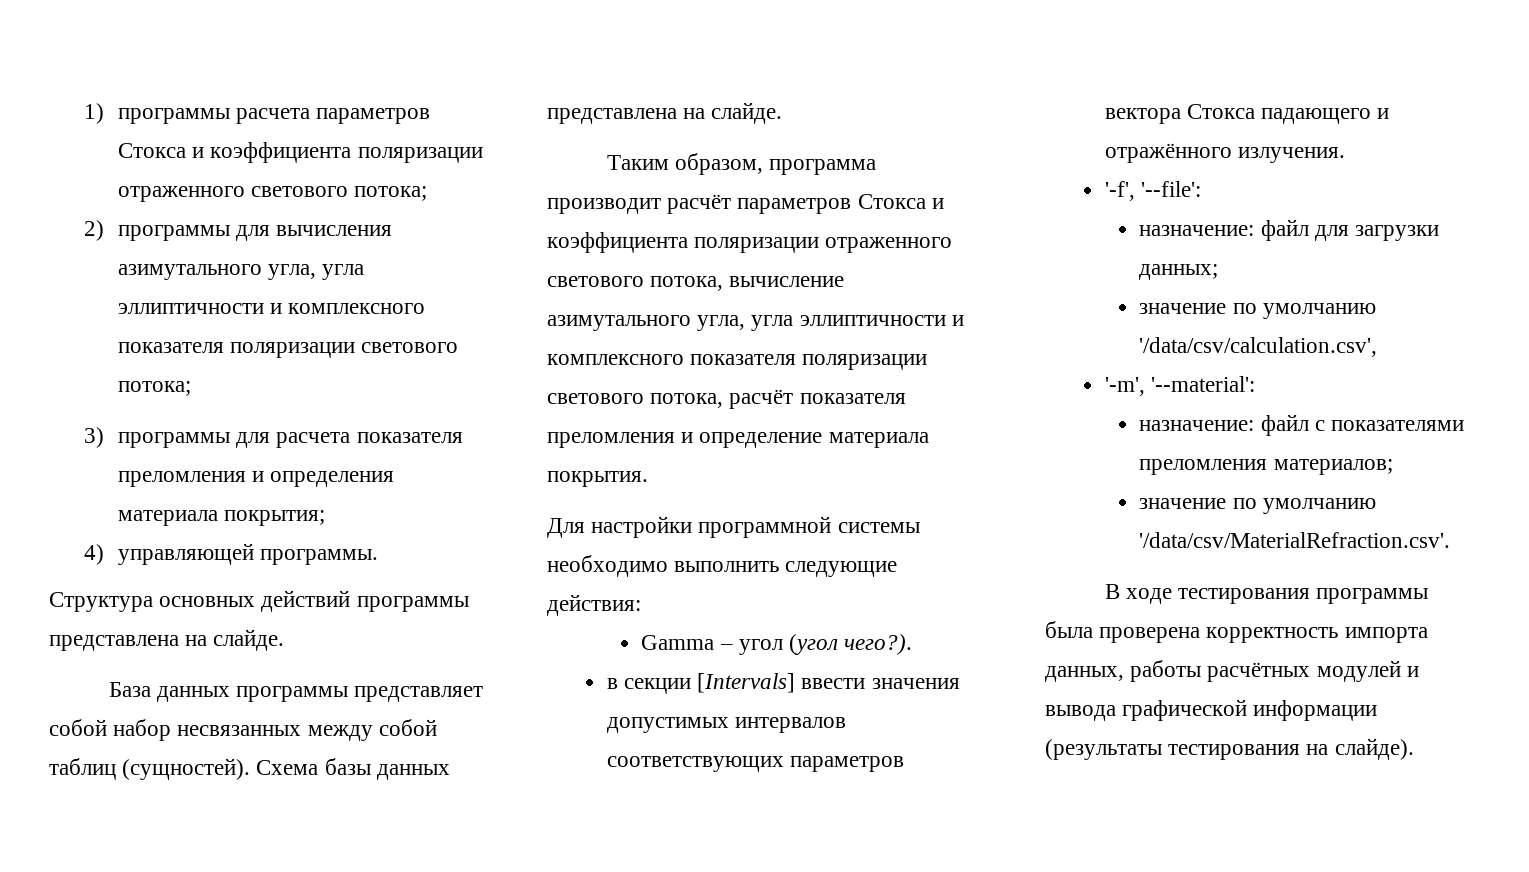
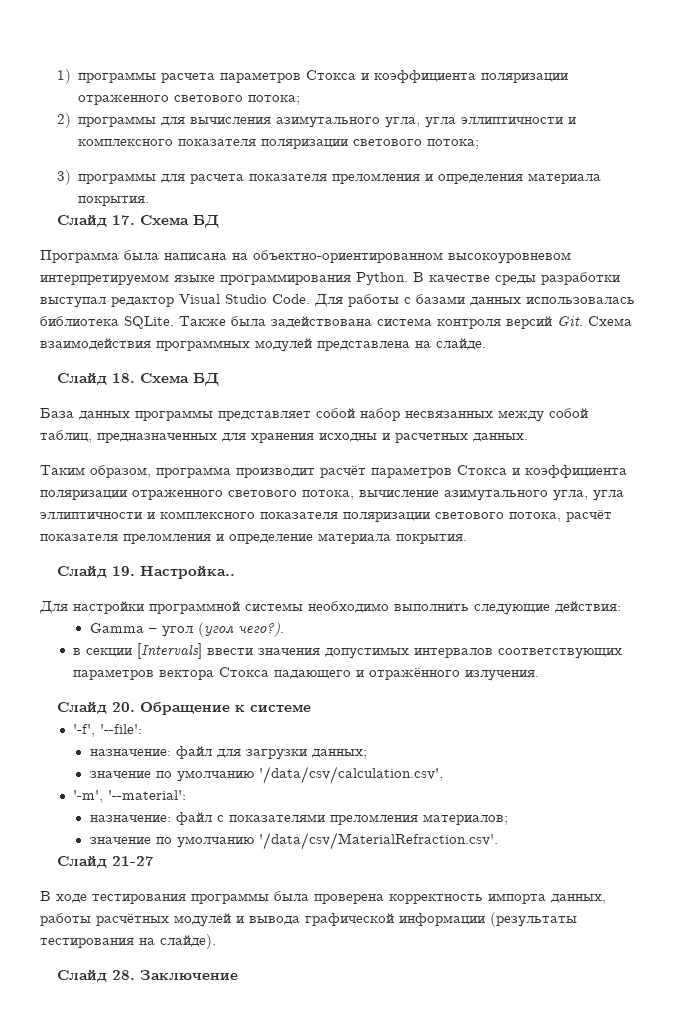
- 3) программы для расчета показателя преломления и определения материала покрытия;
- 4) управляющей программы.
- Структура основных действий программы представлена на слайде.
+ 3) программы для расчета показателя преломления и определения материала покрытия.
+ Слайд 17. Схема БД
+ Программа была написана на объектно-ориентированном высокоуровневом интерпретируемом языке программирования Python. В качестве среды разработки выступал редактор Visual Studio Code. Для работы с базами данных использовалась библиотека SQLite. Также была задействована система контроля версий Git. Схема взаимодействия программных модулей представлена на слайде.
+ Слайд 18. Схема БД
- База данных программы представляет собой набор несвязанных между собой таблиц (сущностей). Схема базы данных представлена на слайде.
+ База данных программы представляет собой набор несвязанных между собой таблиц, предназначенных для хранения исходны и расчетных данных.
+ Слайд 19. Настройка..
+ Слайд 20. Обращение к системе
+ Слайд 21-27
+ Слайд 28. Заключение

